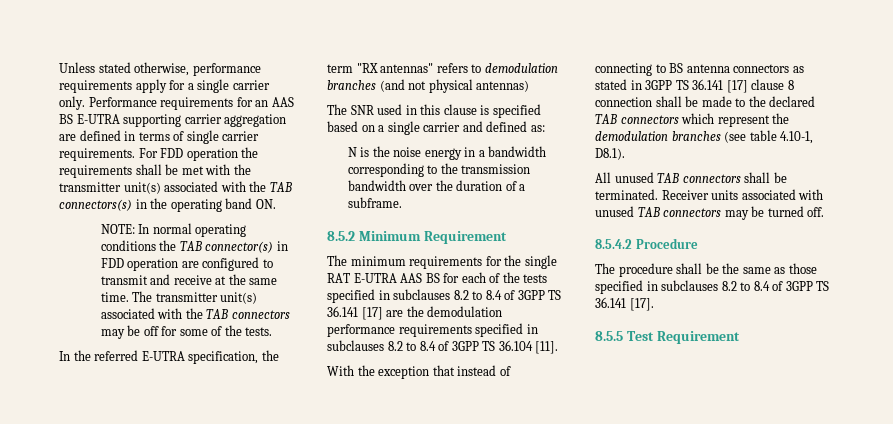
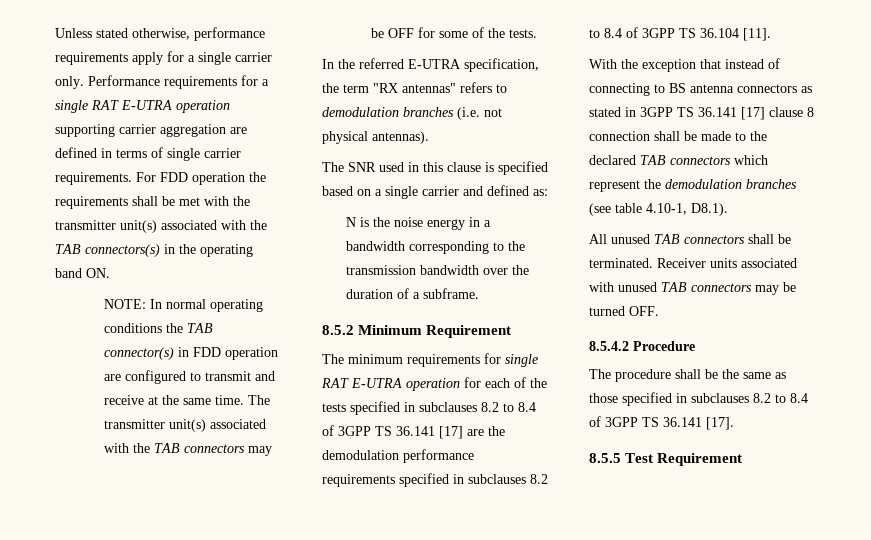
- Performance requirements for an AAS BS E-UTRA supporting carrier aggregation are defined in terms of single carrier requirements.
+ Performance requirements for a single RAT E-UTRA operation supporting carrier aggregation are defined in terms of single carrier requirements.
- The transmitter unit(s) associated with the TAB connectors may be off for some of the tests.
+ The transmitter unit(s) associated with the TAB connectors may be OFF for some of the tests.
- In the referred E-UTRA specification, the term "RX antennas" refers to demodulation branches (and not physical antennas)
+ In the referred E-UTRA specification, the term "RX antennas" refers to demodulation branches (i.e. not physical antennas).
- The minimum requirements for the single RAT E-UTRA AAS BS for each of the tests specified in subclauses 8.2 to 8.4 of 3GPP TS 36.141 [17] are the demodulation performance requirements specified in subclauses 8.2 to 8.4 of 3GPP TS 36.104 [11].
+ The minimum requirements for single RAT E-UTRA operation for each of the tests specified in subclauses 8.2 to 8.4 of 3GPP TS 36.141 [17] are the demodulation performance requirements specified in subclauses 8.2 to 8.4 of 3GPP TS 36.104 [11].
- Receiver units associated with unused TAB connectors may be turned off.
+ Receiver units associated with unused TAB connectors may be turned OFF.

